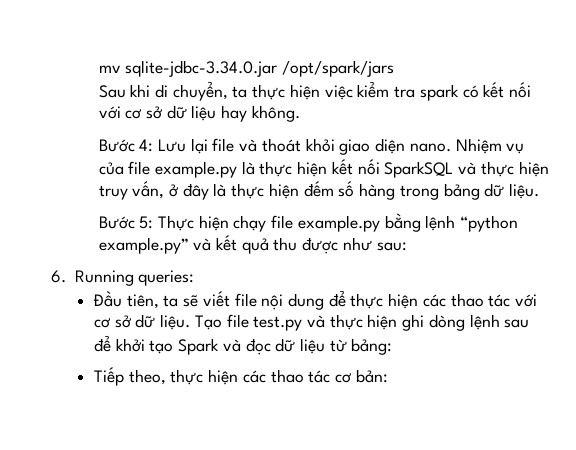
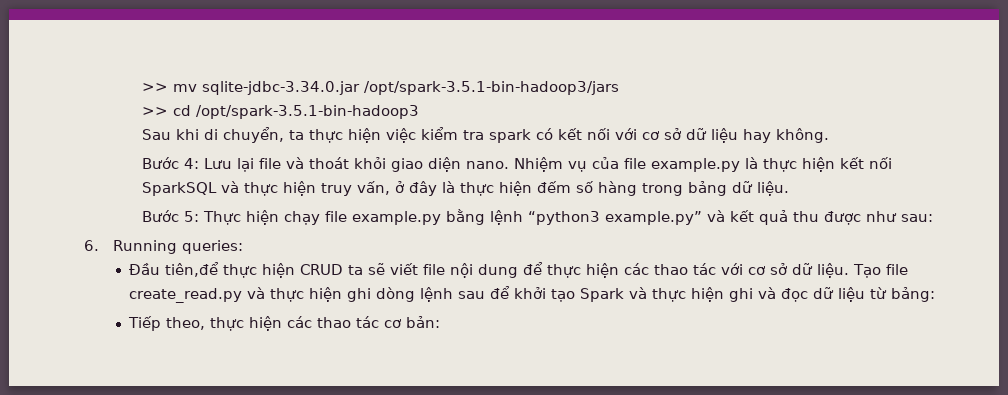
- mv sqlite-jdbc-3.34.0.jar /opt/spark/jars
+ >> mv sqlite-jdbc-3.34.0.jar /opt/spark-3.5.1-bin-hadoop3/jars
+ >> cd /opt/spark-3.5.1-bin-hadoop3
- Bước 5: Thực hiện chạy file example.py bằng lệnh “python example.py” và kết quả thu được như sau:
+ Bước 5: Thực hiện chạy file example.py bằng lệnh “python3 example.py” và kết quả thu được như sau:
- Đầu tiên, ta sẽ viết file nội dung để thực hiện các thao tác với cơ sở dữ liệu.
+ Đầu tiên,để thực hiện CRUD ta sẽ viết file nội dung để thực hiện các thao tác với cơ sở dữ liệu.
- Tạo file test.py và thực hiện ghi dòng lệnh sau để khởi tạo Spark và đọc dữ liệu từ bảng:
+ Tạo file create_read.py và thực hiện ghi dòng lệnh sau để khởi tạo Spark và thực hiện ghi và đọc dữ liệu từ bảng:

